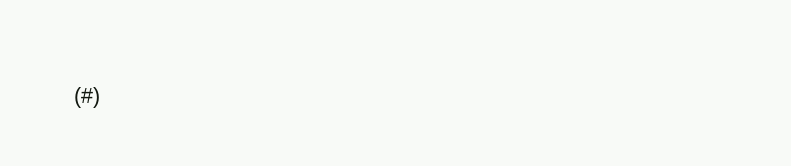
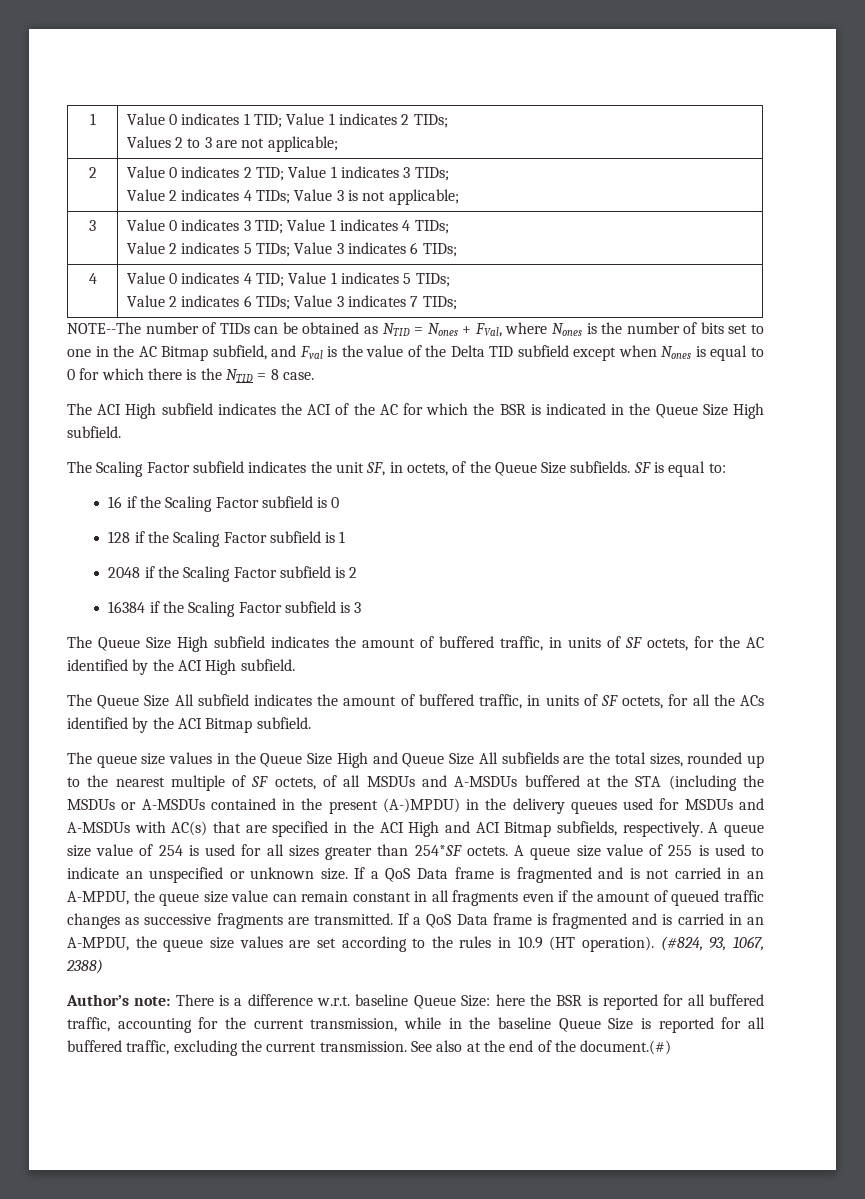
- (#)
+ 1 | Value 0 indicates 1 TID; Value 1 indicates 2 TIDs;
+ Values 2 to 3 are not applicable;
+ 2 | Value 0 indicates 2 TID; Value 1 indicates 3 TIDs;
+ Value 2 indicates 4 TIDs; Value 3 is not applicable;
+ 3 | Value 0 indicates 3 TID; Value 1 indicates 4 TIDs;
+ Value 2 indicates 5 TIDs; Value 3 indicates 6 TIDs;
+ 4 | Value 0 indicates 4 TID; Value 1 indicates 5 TIDs;
+ Value 2 indicates 6 TIDs; Value 3 indicates 7 TIDs;
+ NOTE--The number of TIDs can be obtained as NTID = Nones + FVal, where Nones is the number of bits set to one in the AC Bitmap subfield, and Fval is the value of the Delta TID subfield except when Nones is equal to 0 for which there is the NTID = 8 case.
+ The ACI High subfield indicates the ACI of the AC for which the BSR is indicated in the Queue Size High subfield.
+ The Scaling Factor subfield indicates the unit SF, in octets, of the Queue Size subfields. SF is equal to:
+ 16 if the Scaling Factor subfield is 0
+ 128 if the Scaling Factor subfield is 1
+ 2048 if the Scaling Factor subfield is 2
+ 16384 if the Scaling Factor subfield is 3
+ The Queue Size High subfield indicates the amount of buffered traffic, in units of SF octets, for the AC identified by the ACI High subfield.
+ The Queue Size All subfield indicates the amount of buffered traffic, in units of SF octets, for all the ACs identified by the ACI Bitmap subfield.
+ The queue size values in the Queue Size High and Queue Size All subfields are the total sizes, rounded up to the nearest multiple of SF octets, of all MSDUs and A-MSDUs buffered at the STA (including the MSDUs or A-MSDUs contained in the present (A-)MPDU) in the delivery queues used for MSDUs and A-MSDUs with AC(s) that are specified in the ACI High and ACI Bitmap subfields, respectively. A queue size value of 254 is used for all sizes greater than 254*SF octets. A queue size value of 255 is used to indicate an unspecified or unknown size. If a QoS Data frame is fragmented and is not carried in an A-MPDU, the queue size value can remain constant in all fragments even if the amount of queued traffic changes as successive fragments are transmitted. If a QoS Data frame is fragmented and is carried in an A-MPDU, the queue size values are set according to the rules in 10.9 (HT operation). (#824, 93, 1067, 2388)
+ Author’s note: There is a difference w.r.t. baseline Queue Size: here the BSR is reported for all buffered traffic, accounting for the current transmission, while in the baseline Queue Size is reported for all buffered traffic, excluding the current transmission. See also at the end of the document.(#)

